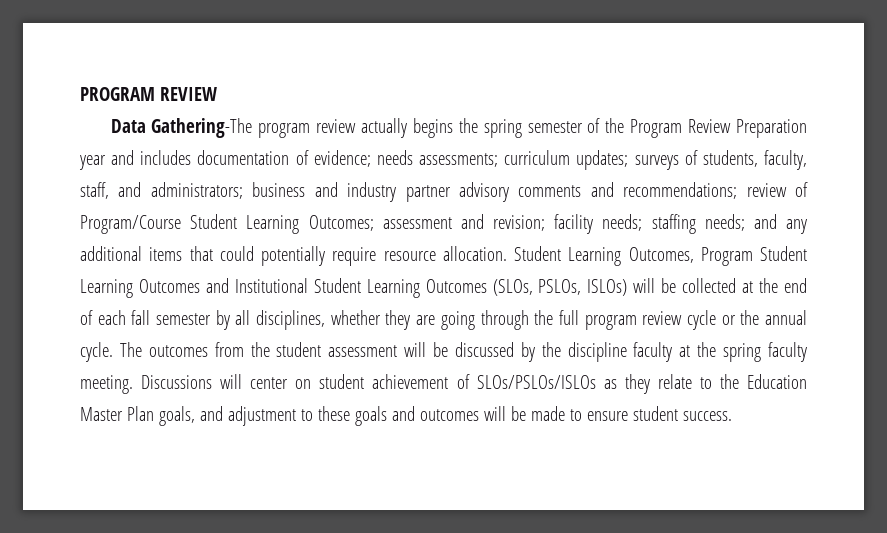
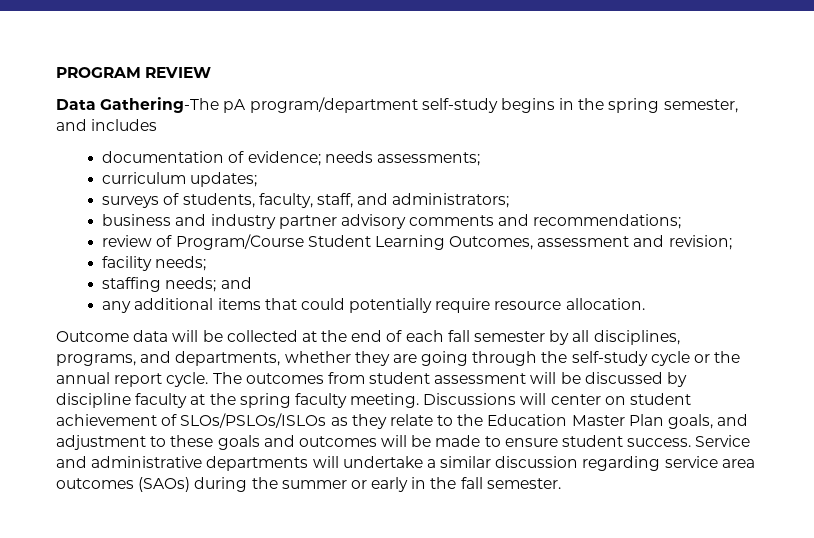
- Data Gathering-The program review actually begins the spring semester of the Program Review Preparation year and includes documentation of evidence;
+ Data Gathering-The pA program/department self-study begins in the spring semester, and includes
+ documentation of evidence;
- needs assessments; curriculum updates; surveys of students, faculty, staff, and administrators; business and industry partner advisory comments and recommendations; review of Program/Course Student Learning Outcomes; assessment and revision; facility needs; staffing needs; and any additional items that could potentially require resource allocation. Student Learning Outcomes, Program Student Learning Outcomes and Institutional Student Learning Outcomes (SLOs, PSLOs, ISLOs) will be collected at the end of each fall semester by all disciplines, whether they are going through the full program review cycle or the annual cycle.
+ needs assessments;
+ curriculum updates;
+ surveys of students, faculty, staff, and administrators;
+ business and industry partner advisory comments and recommendations;
+ review of Program/Course Student Learning Outcomes, assessment and revision;
+ facility needs;
+ staffing needs; and
+ any additional items that could potentially require resource allocation.
+ Outcome data will be collected at the end of each fall semester by all disciplines, programs, and departments, whether they are going through the self-study cycle or the annual report cycle.
- The outcomes from the student assessment will be discussed by the discipline faculty at the spring faculty meeting.
+ The outcomes from student assessment will be discussed by discipline faculty at the spring faculty meeting.
+ Service and administrative departments will undertake a similar discussion regarding service area outcomes (SAOs) during the summer or early in the fall semester.

